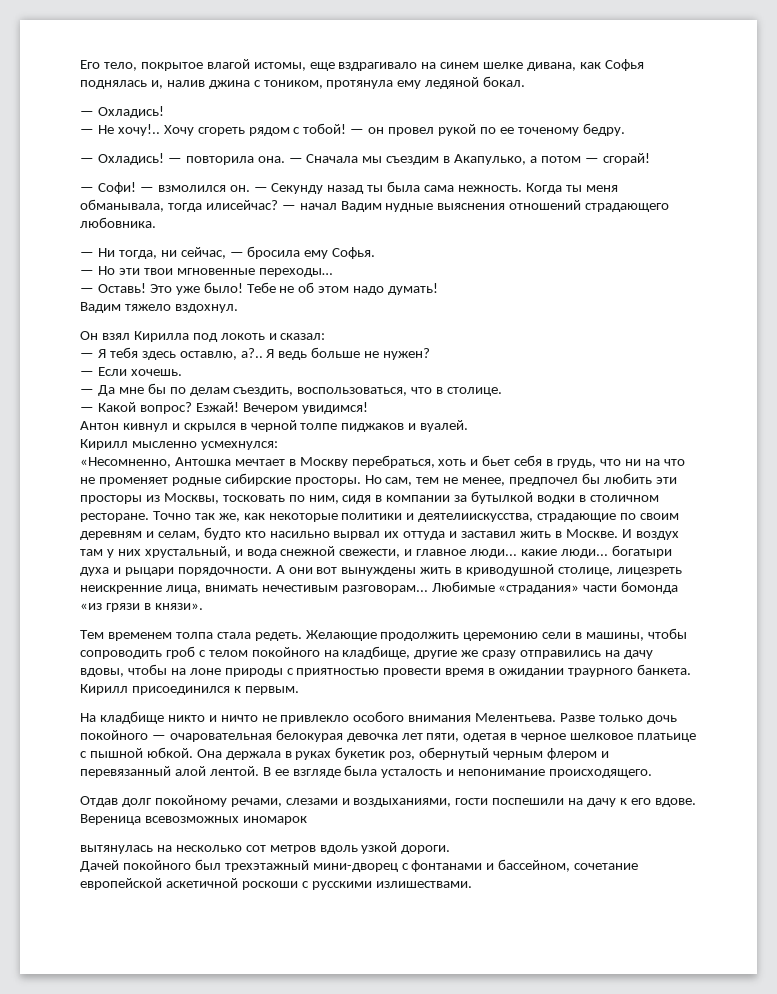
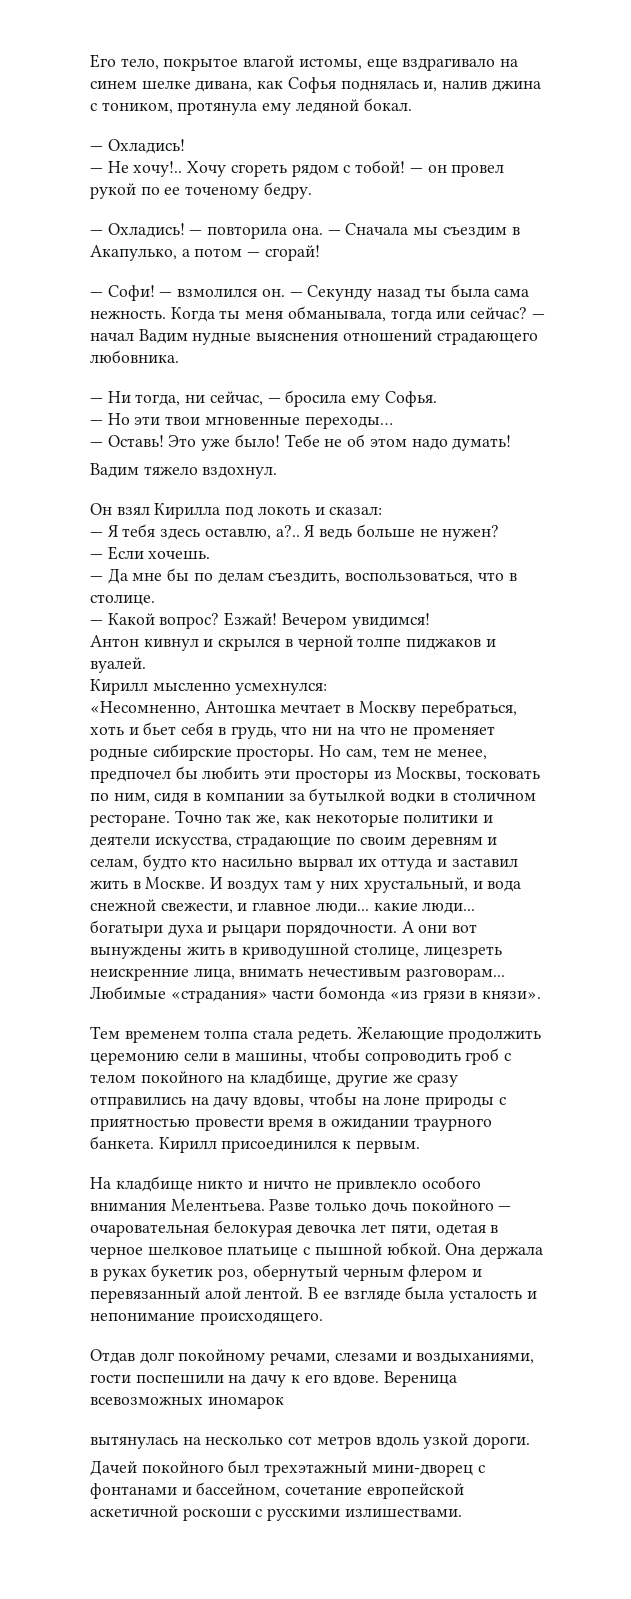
- Когда ты меня обманывала, тогда илисейчас?
+ Когда ты меня обманывала, тогда или сейчас?
- Точно так же, как некоторые политики и деятелиискусства, страдающие по своим деревням и селам, будто кто насильно вырвал их оттуда и заставил жить в Москве.
+ Точно так же, как некоторые политики и деятели искусства, страдающие по своим деревням и селам, будто кто насильно вырвал их оттуда и заставил жить в Москве.

